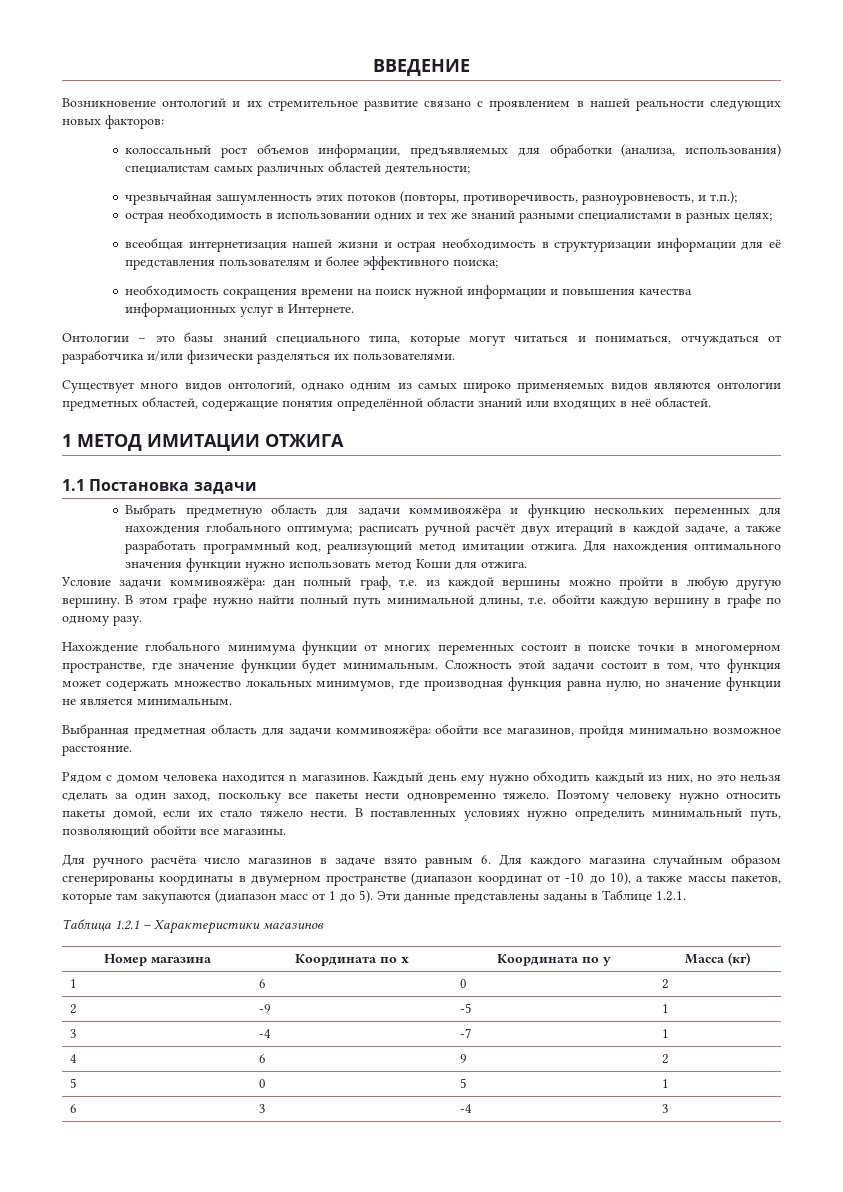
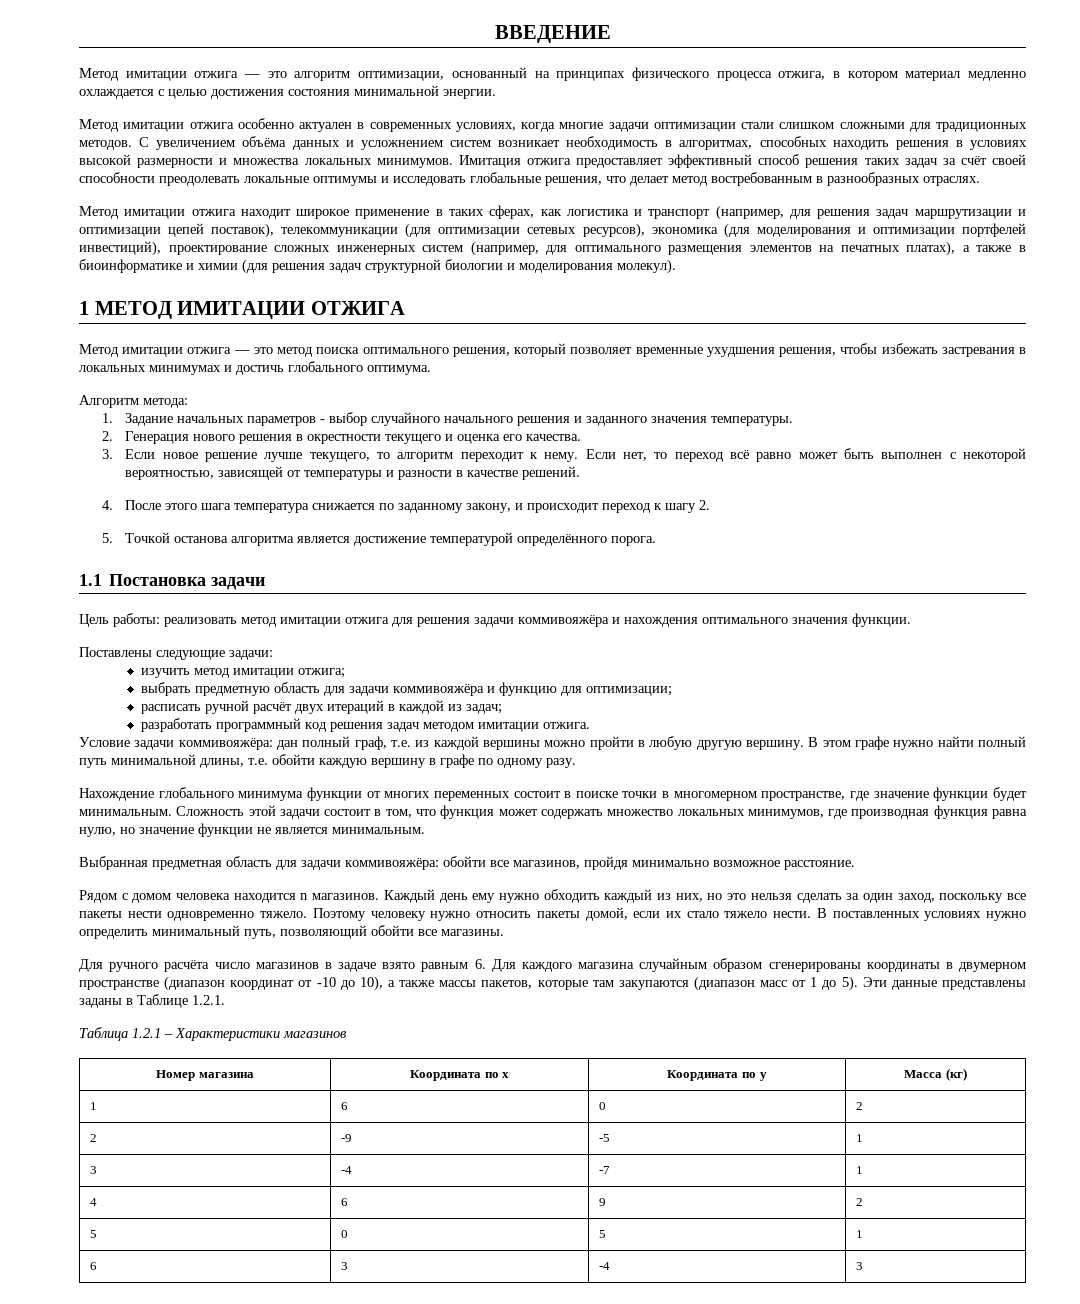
- Возникновение онтологий и их стремительное развитие связано с проявлением в нашей реальности следующих новых факторов:
- колоссальный рост объемов информации, предъявляемых для обработки (анализа, использования) специалистам самых различных областей деятельности;
- чрезвычайная зашумленность этих потоков (повторы, противоречивость, разноуровневость, и т.п.);
- острая необходимость в использовании одних и тех же знаний разными специалистами в разных целях;
- всеобщая интернетизация нашей жизни и острая необходимость в структуризации информации для её представления пользователям и более эффективного поиска;
- необходимость сокращения времени на поиск нужной информации и повышения качества информационных услуг в Интернете.
- Онтологии – это базы знаний специального типа, которые могут читаться и пониматься, отчуждаться от разработчика и/или физически разделяться их пользователями.
- Существует много видов онтологий, однако одним из самых широко применяемых видов являются онтологии предметных областей, содержащие понятия определённой области знаний или входящих в неё областей.
+ Метод имитации отжига — это алгоритм оптимизации, основанный на принципах физического процесса отжига, в котором материал медленно охлаждается с целью достижения состояния минимальной энергии.
+ Метод имитации отжига особенно актуален в современных условиях, когда многие задачи оптимизации стали слишком сложными для традиционных методов. С увеличением объёма данных и усложнением систем возникает необходимость в алгоритмах, способных находить решения в условиях высокой размерности и множества локальных минимумов. Имитация отжига предоставляет эффективный способ решения таких задач за счёт своей способности преодолевать локальные оптимумы и исследовать глобальные решения, что делает метод востребованным в разнообразных отраслях.
+ Метод имитации отжига находит широкое применение в таких сферах, как логистика и транспорт (например, для решения задач маршрутизации и оптимизации цепей поставок), телекоммуникации (для оптимизации сетевых ресурсов), экономика (для моделирования и оптимизации портфелей инвестиций), проектирование сложных инженерных систем (например, для оптимального размещения элементов на печатных платах), а также в биоинформатике и химии (для решения задач структурной биологии и моделирования молекул).
  1 МЕТОД ИМИТАЦИИ ОТЖИГА
+ Метод имитации отжига — это метод поиска оптимального решения, который позволяет временные ухудшения решения, чтобы избежать застревания в локальных минимумах и достичь глобального оптимума.
+ Алгоритм метода:
+ 1. Задание начальных параметров - выбор случайного начального решения и заданного значения температуры.
+ 2. Генерация нового решения в окрестности текущего и оценка его качества.
+ 3. Если новое решение лучше текущего, то алгоритм переходит к нему. Если нет, то переход всё равно может быть выполнен с некоторой вероятностью, зависящей от температуры и разности в качестве решений.
+ 4. После этого шага температура снижается по заданному закону, и происходит переход к шагу 2.
+ 5. Точкой останова алгоритма является достижение температурой определённого порога.
  1.1 Постановка задачи
- Выбрать предметную область для задачи коммивояжёра и функцию нескольких переменных для нахождения глобального оптимума; расписать ручной расчёт двух итераций в каждой задаче, а также разработать программный код, реализующий метод имитации отжига. Для нахождения оптимального значения функции нужно использовать метод Коши для отжига.
+ Цель работы: реализовать метод имитации отжига для решения задачи коммивояжёра и нахождения оптимального значения функции.
+ Поставлены следующие задачи:
+ изучить метод имитации отжига;
+ выбрать предметную область для задачи коммивояжёра и функцию для оптимизации;
+ расписать ручной расчёт двух итераций в каждой из задач;
+ разработать программный код решения задач методом имитации отжига.

